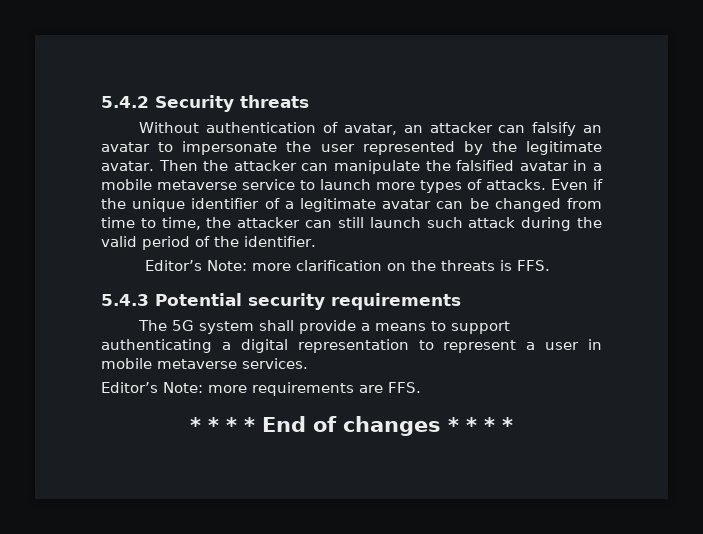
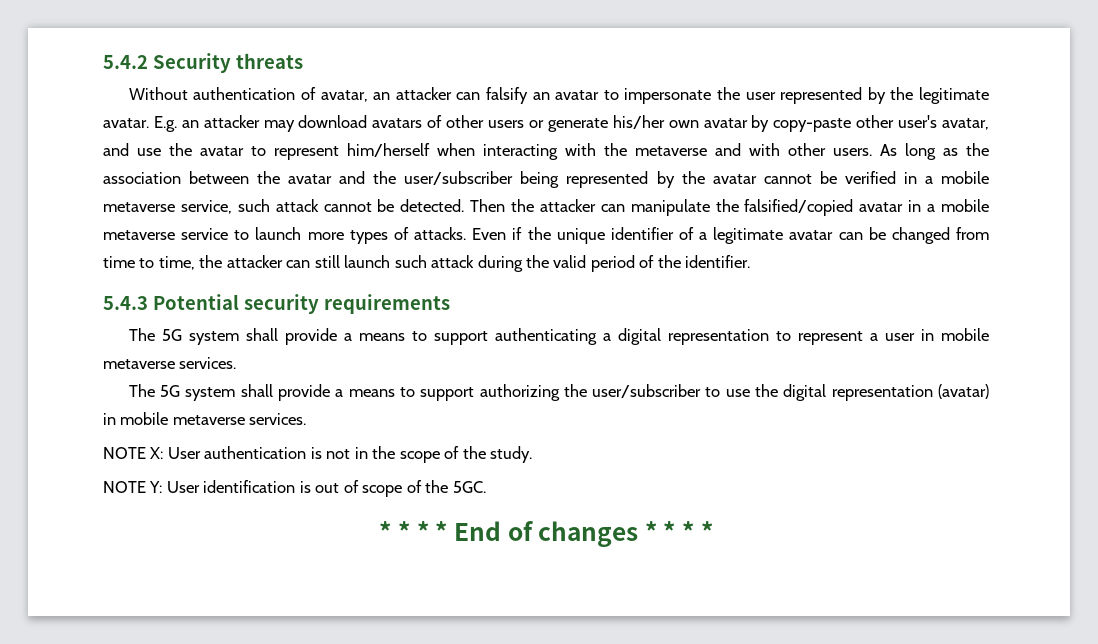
+ E.g. an attacker may download avatars of other users or generate his/her own avatar by copy-paste other user's avatar, and use the avatar to represent him/herself when interacting with the metaverse and with other users. As long as the association between the avatar and the user/subscriber being represented by the avatar cannot be verified in a mobile metaverse service, such attack cannot be detected.
- Then the attacker can manipulate the falsified avatar in a mobile metaverse service to launch more types of attacks.
+ Then the attacker can manipulate the falsified/copied avatar in a mobile metaverse service to launch more types of attacks.
- Editor’s Note: more clarification on the threats is FFS.
- Editor’s Note: more requirements are FFS.
+ The 5G system shall provide a means to support authorizing the user/subscriber to use the digital representation (avatar) in mobile metaverse services.
+ NOTE X: User authentication is not in the scope of the study.
+ NOTE Y: User identification is out of scope of the 5GC.

